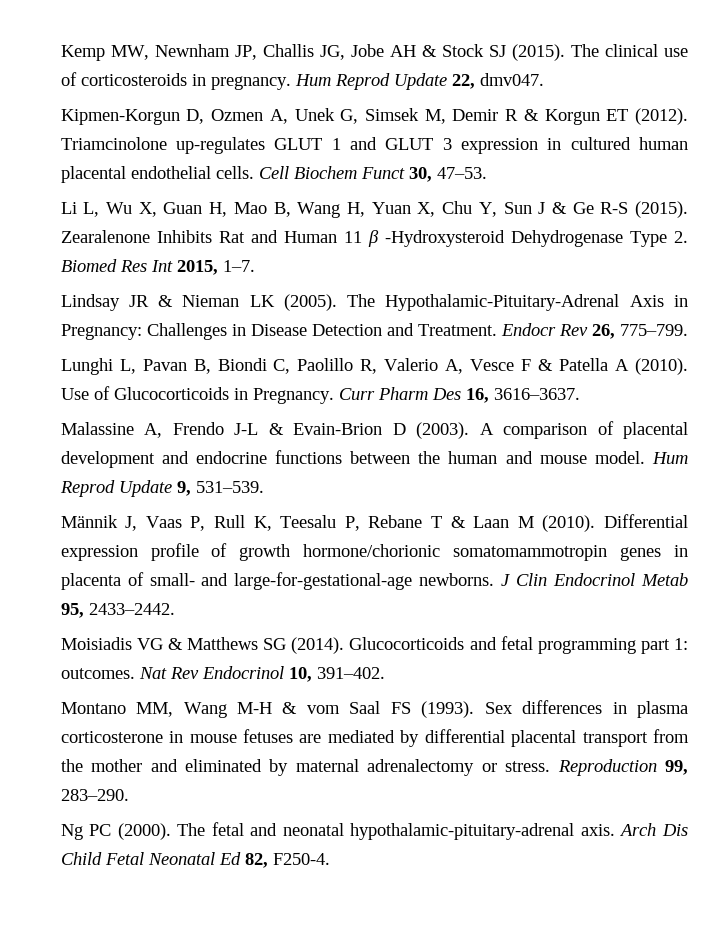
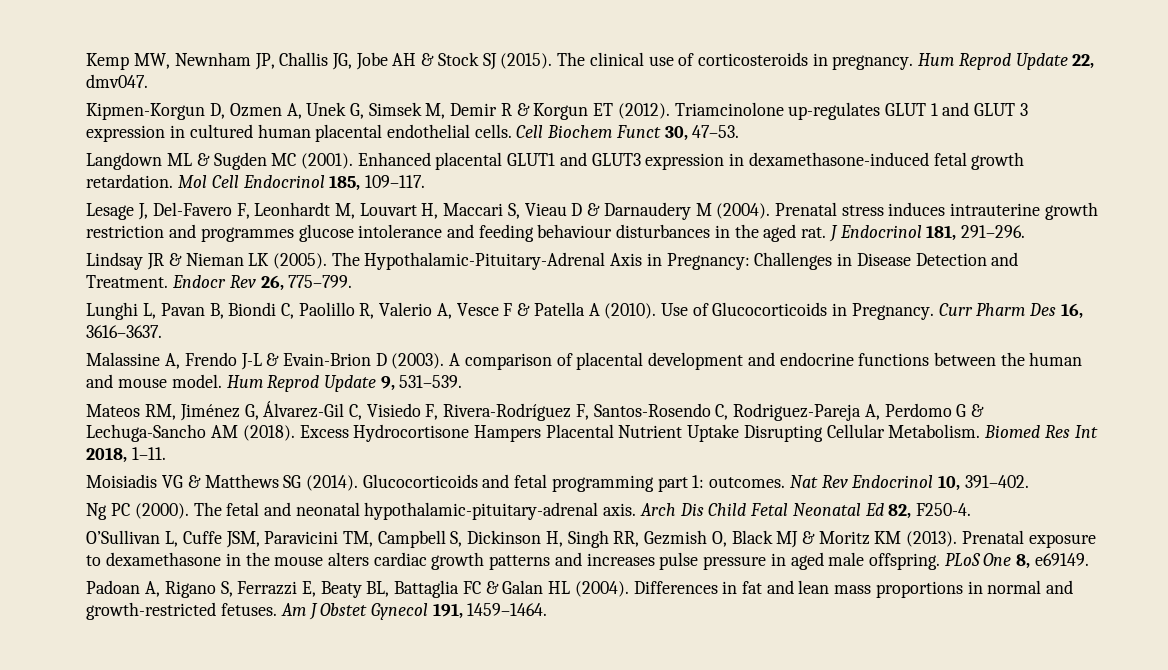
- Li L, Wu X, Guan H, Mao B, Wang H, Yuan X, Chu Y, Sun J & Ge R-S (2015). Zearalenone Inhibits Rat and Human 11 β -Hydroxysteroid Dehydrogenase Type 2. Biomed Res Int 2015, 1–7.
+ Langdown ML & Sugden MC (2001). Enhanced placental GLUT1 and GLUT3 expression in dexamethasone-induced fetal growth retardation. Mol Cell Endocrinol 185, 109–117.
+ Lesage J, Del-Favero F, Leonhardt M, Louvart H, Maccari S, Vieau D & Darnaudery M (2004). Prenatal stress induces intrauterine growth restriction and programmes glucose intolerance and feeding behaviour disturbances in the aged rat. J Endocrinol 181, 291–296.
- Männik J, Vaas P, Rull K, Teesalu P, Rebane T & Laan M (2010). Differential expression profile of growth hormone/chorionic somatomammotropin genes in placenta of small- and large-for-gestational-age newborns. J Clin Endocrinol Metab 95, 2433–2442.
+ Mateos RM, Jiménez G, Álvarez-Gil C, Visiedo F, Rivera-Rodríguez F, Santos-Rosendo C, Rodriguez-Pareja A, Perdomo G & Lechuga-Sancho AM (2018). Excess Hydrocortisone Hampers Placental Nutrient Uptake Disrupting Cellular Metabolism. Biomed Res Int 2018, 1–11.
- Montano MM, Wang M-H & vom Saal FS (1993). Sex differences in plasma corticosterone in mouse fetuses are mediated by differential placental transport from the mother and eliminated by maternal adrenalectomy or stress. Reproduction 99, 283–290.
+ O’Sullivan L, Cuffe JSM, Paravicini TM, Campbell S, Dickinson H, Singh RR, Gezmish O, Black MJ & Moritz KM (2013). Prenatal exposure to dexamethasone in the mouse alters cardiac growth patterns and increases pulse pressure in aged male offspring. PLoS One 8, e69149.
+ Padoan A, Rigano S, Ferrazzi E, Beaty BL, Battaglia FC & Galan HL (2004). Differences in fat and lean mass proportions in normal and growth-restricted fetuses. Am J Obstet Gynecol 191, 1459–1464.

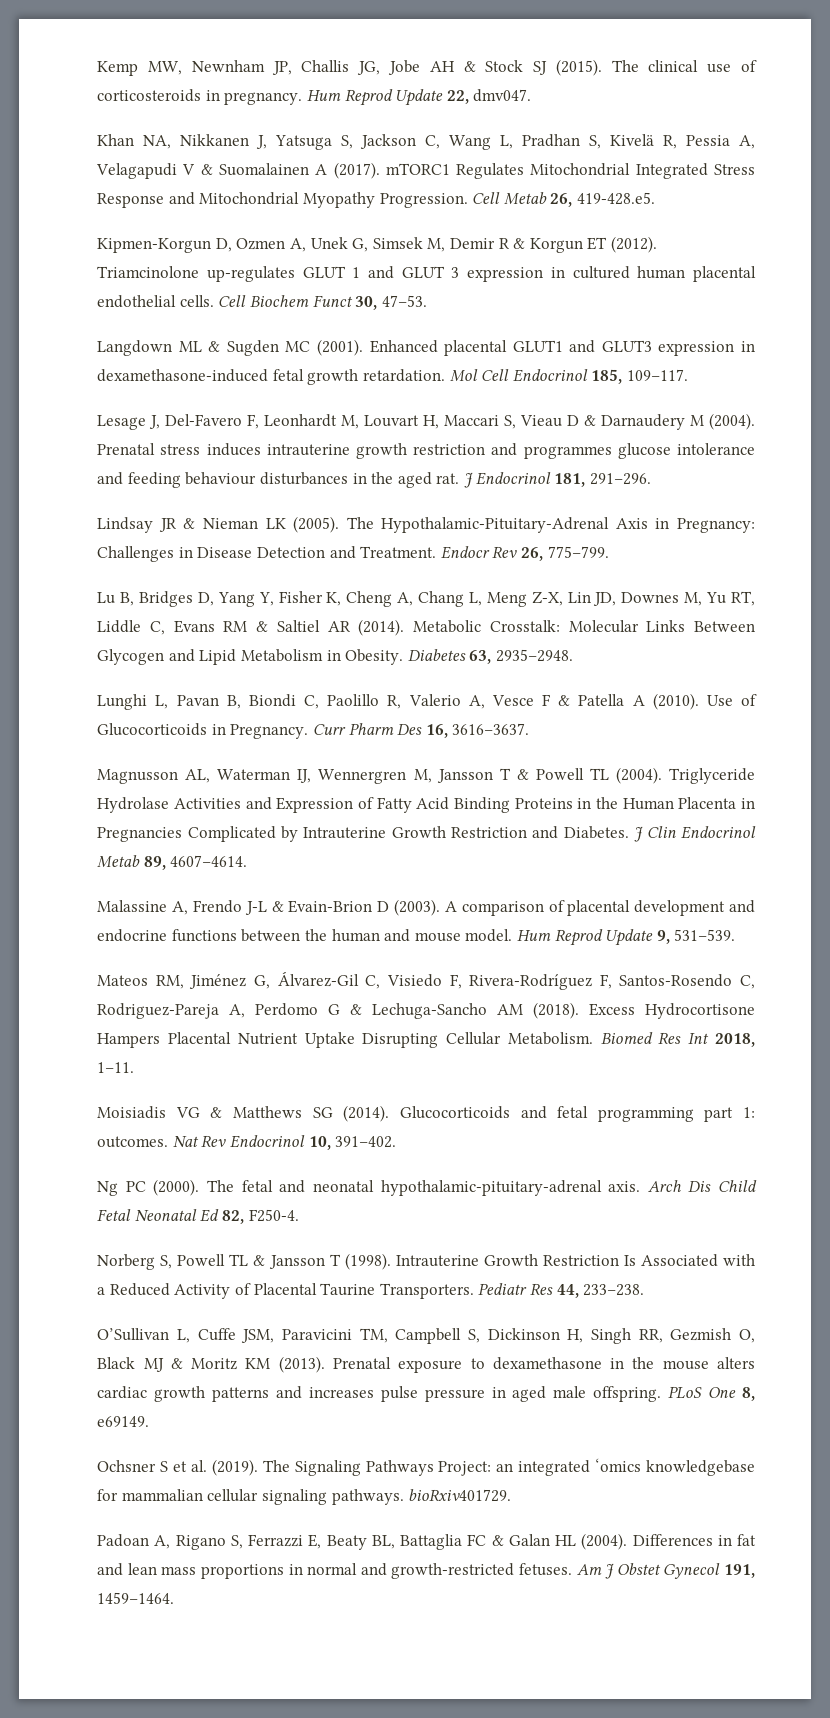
+ Khan NA, Nikkanen J, Yatsuga S, Jackson C, Wang L, Pradhan S, Kivelä R, Pessia A, Velagapudi V & Suomalainen A (2017). mTORC1 Regulates Mitochondrial Integrated Stress Response and Mitochondrial Myopathy Progression. Cell Metab 26, 419-428.e5.
+ Lu B, Bridges D, Yang Y, Fisher K, Cheng A, Chang L, Meng Z-X, Lin JD, Downes M, Yu RT, Liddle C, Evans RM & Saltiel AR (2014). Metabolic Crosstalk: Molecular Links Between Glycogen and Lipid Metabolism in Obesity. Diabetes 63, 2935–2948.
+ Magnusson AL, Waterman IJ, Wennergren M, Jansson T & Powell TL (2004). Triglyceride Hydrolase Activities and Expression of Fatty Acid Binding Proteins in the Human Placenta in Pregnancies Complicated by Intrauterine Growth Restriction and Diabetes. J Clin Endocrinol Metab 89, 4607–4614.
+ Norberg S, Powell TL & Jansson T (1998). Intrauterine Growth Restriction Is Associated with a Reduced Activity of Placental Taurine Transporters. Pediatr Res 44, 233–238.
+ Ochsner S et al. (2019). The Signaling Pathways Project: an integrated ‘omics knowledgebase for mammalian cellular signaling pathways. bioRxiv401729.

